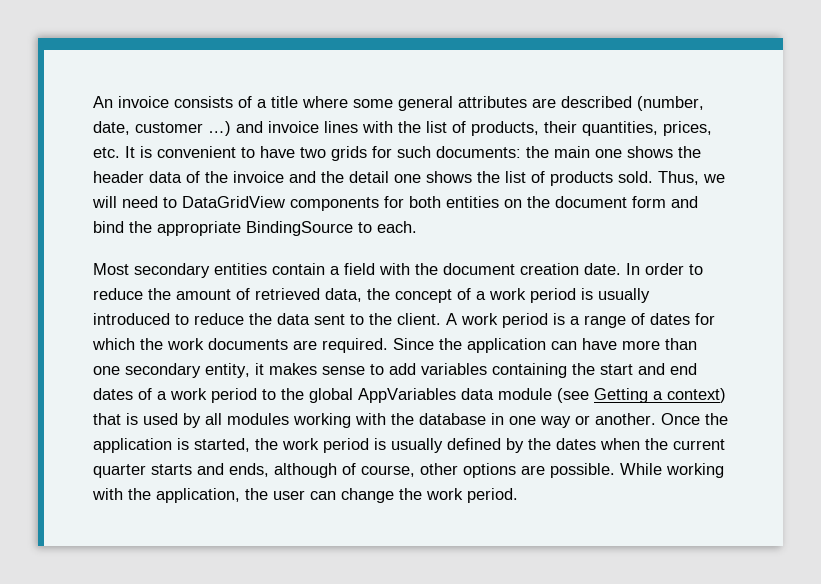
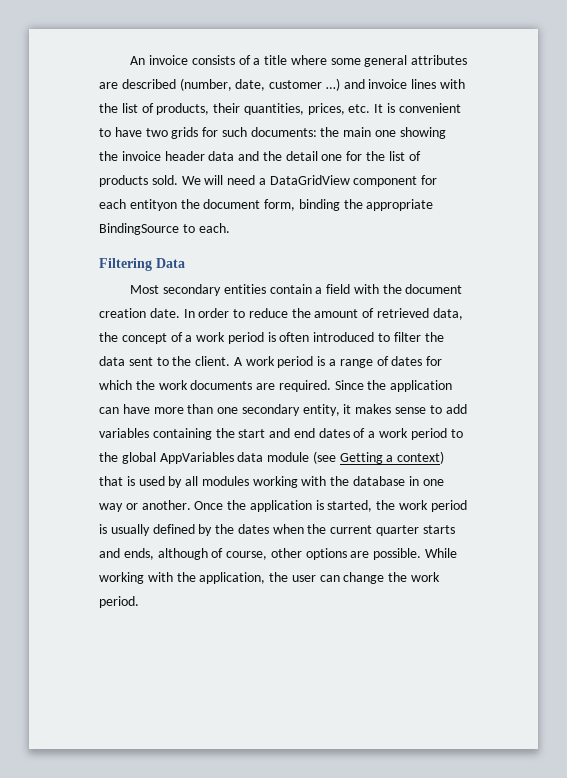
- An invoice consists of a title where some general attributes are described (number, date, customer …) and invoice lines with the list of products, their quantities, prices, etc. It is convenient to have two grids for such documents: the main one shows the header data of the invoice and the detail one shows the list of products sold.
+ An invoice consists of a title where some general attributes are described (number, date, customer …) and invoice lines with the list of products, their quantities, prices, etc. It is convenient to have two grids for such documents: the main one showing the invoice header data and the detail one for the list of products sold.
- Thus, we will need to DataGridView components for both entities on the document form and bind the appropriate BindingSource to each.
+ We will need a DataGridView component for each entityon the document form, binding the appropriate BindingSource to each.
+ Filtering Data
- In order to reduce the amount of retrieved data, the concept of a work period is usually introduced to reduce the data sent to the client.
+ In order to reduce the amount of retrieved data, the concept of a work period is often introduced to filter the data sent to the client.

